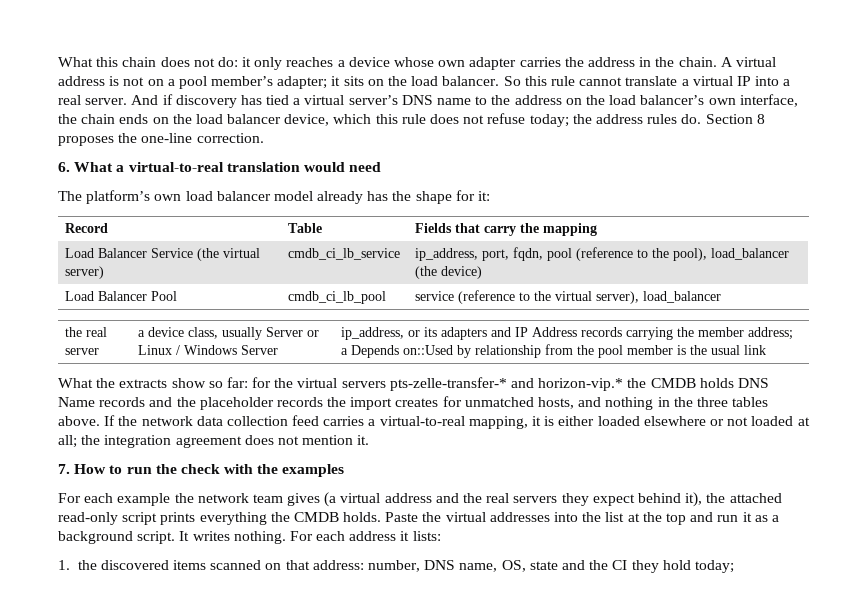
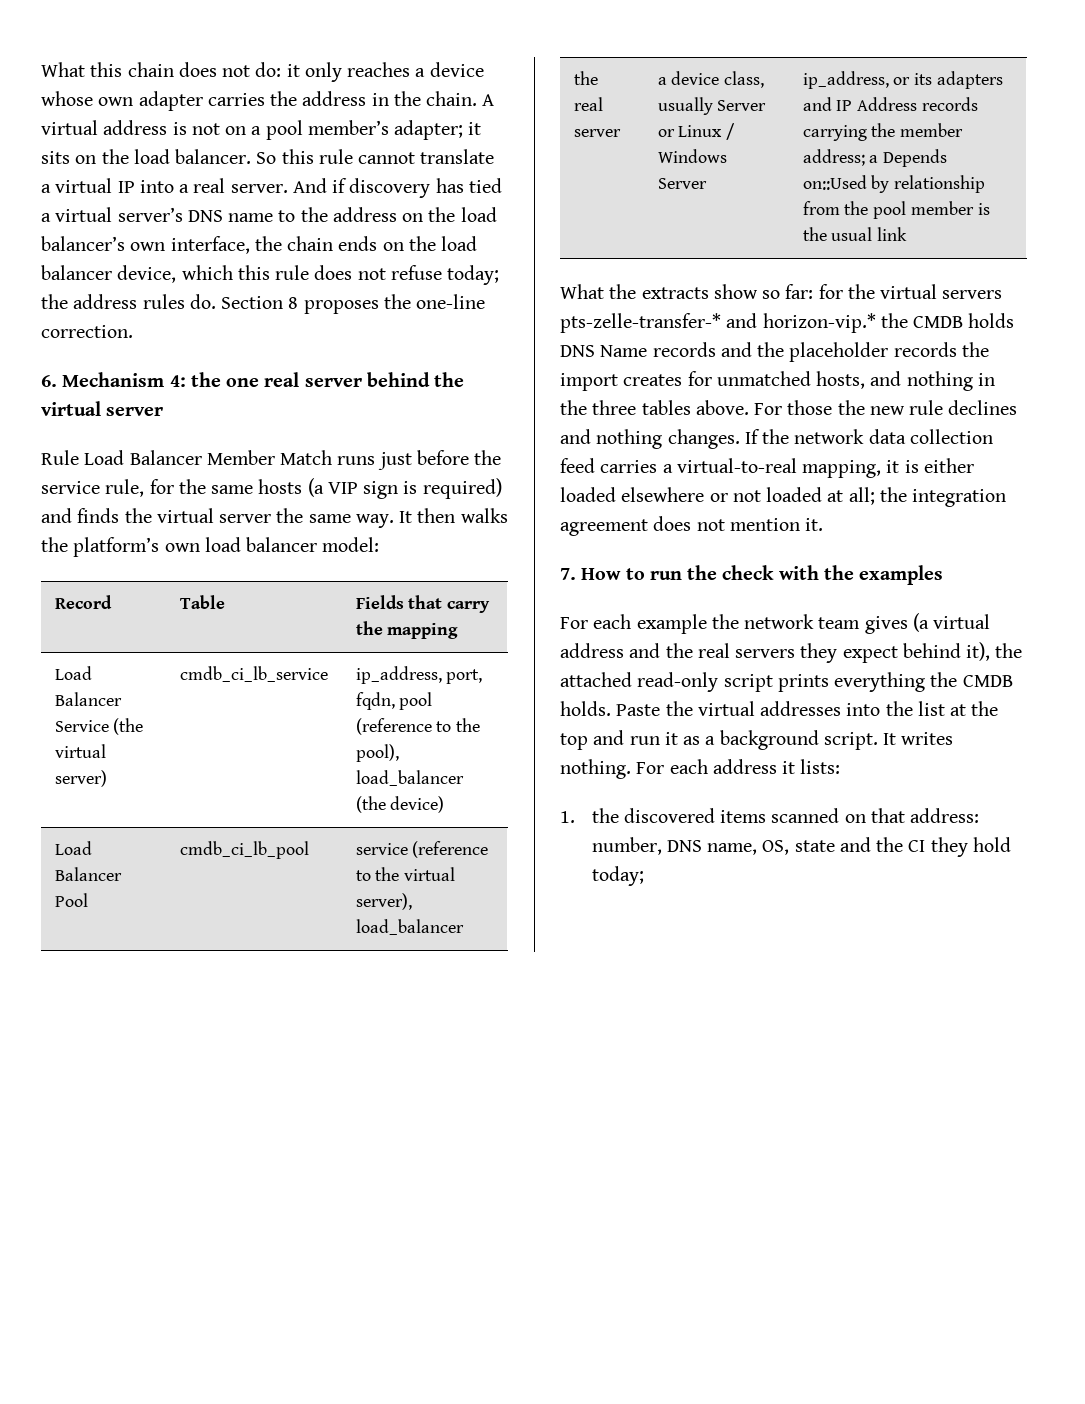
- 6. What a virtual-to-real translation would need
- The platform’s own load balancer model already has the shape for it:
+ 6. Mechanism 4: the one real server behind the virtual server
+ Rule Load Balancer Member Match runs just before the service rule, for the same hosts (a VIP sign is required) and finds the virtual server the same way. It then walks the platform’s own load balancer model:
+ For those the new rule declines and nothing changes.

